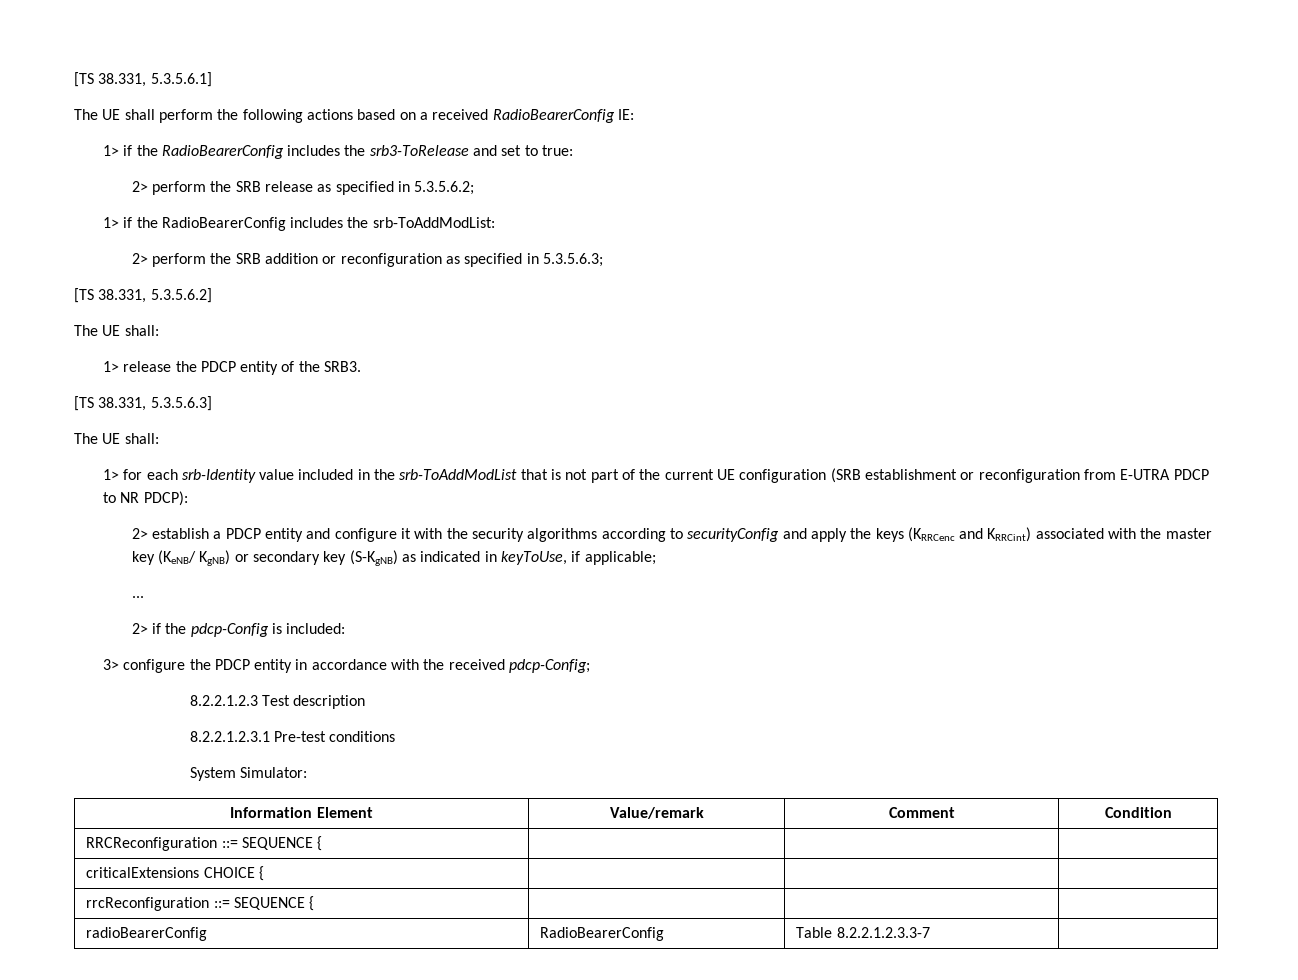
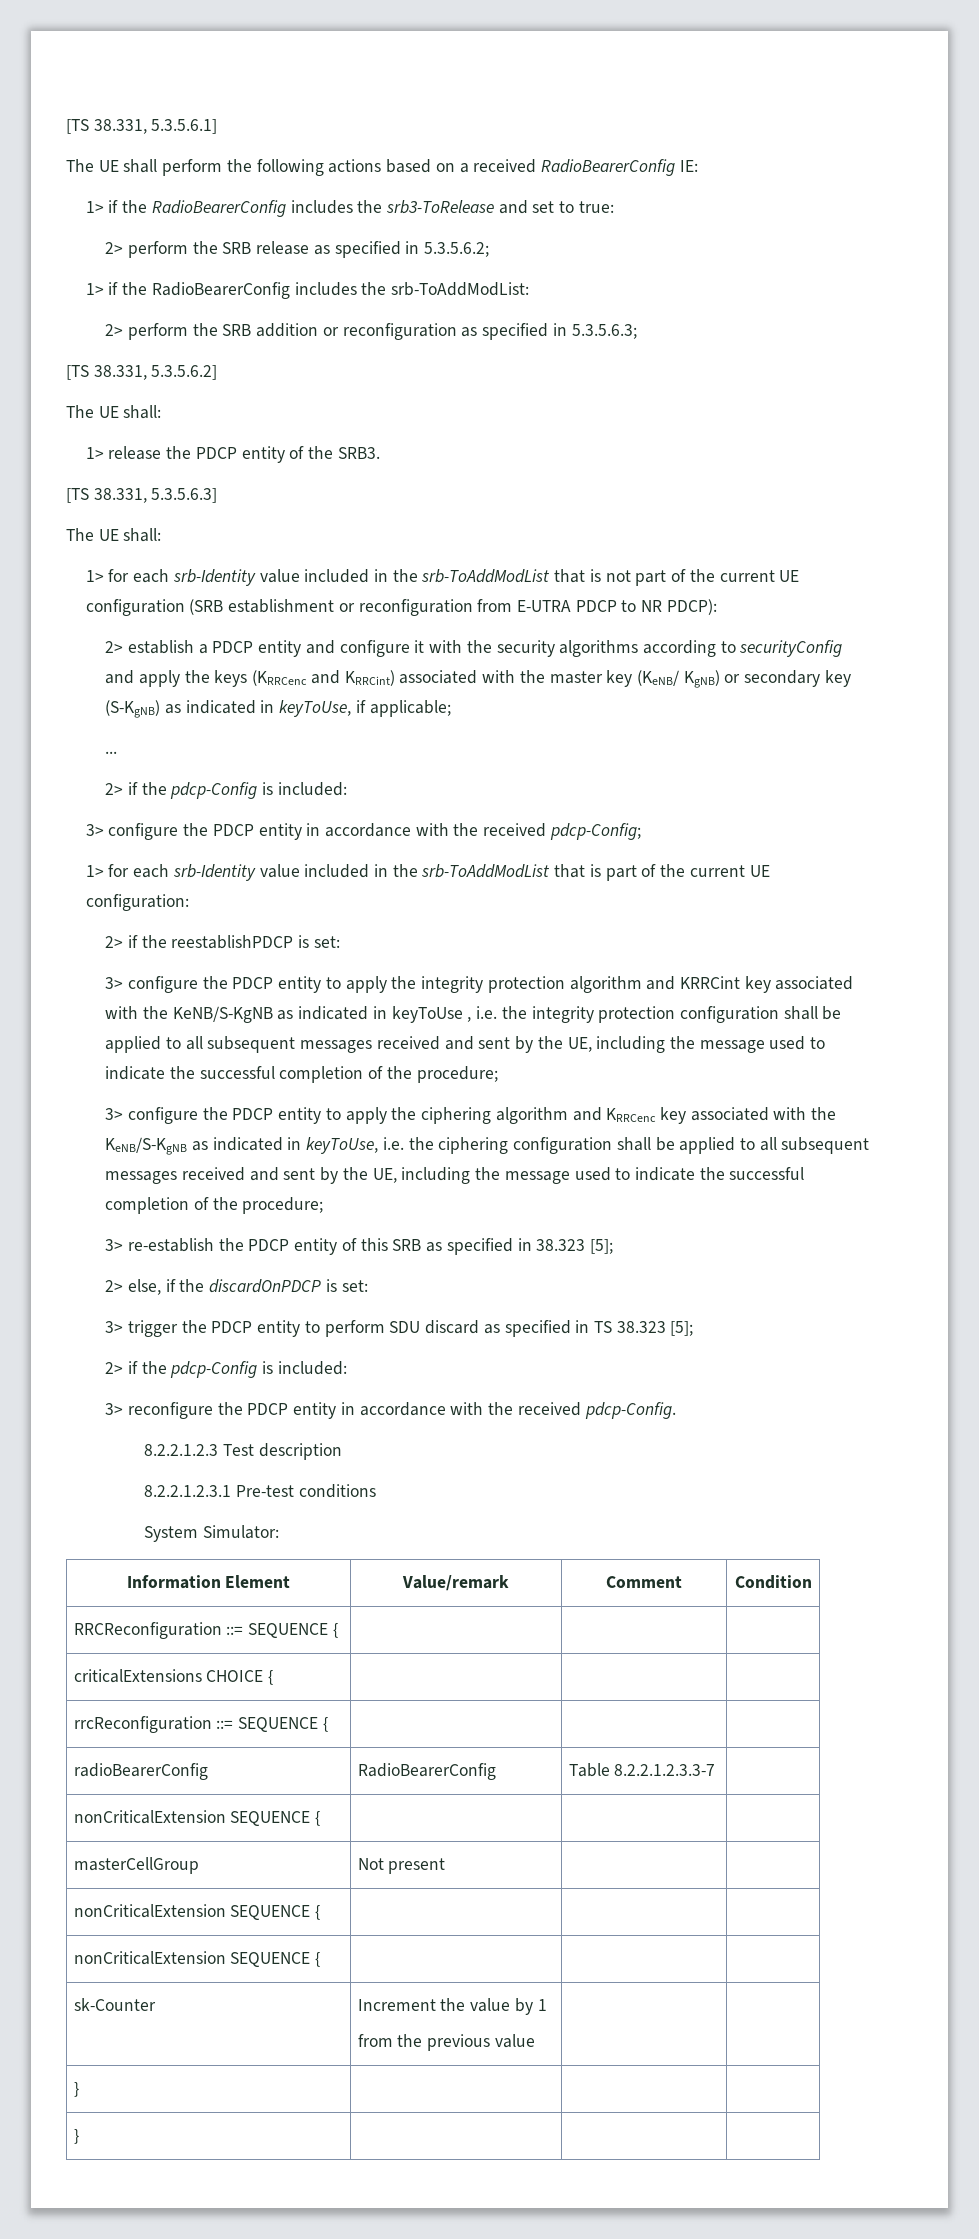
+ 1> for each srb-Identity value included in the srb-ToAddModList that is part of the current UE configuration:
+ 2> if the reestablishPDCP is set:
+ 3> configure the PDCP entity to apply the integrity protection algorithm and KRRCint key associated with the KeNB/S-KgNB as indicated in keyToUse , i.e. the integrity protection configuration shall be applied to all subsequent messages received and sent by the UE, including the message used to indicate the successful completion of the procedure;
+ 3> configure the PDCP entity to apply the ciphering algorithm and KRRCenc key associated with the KeNB/S-KgNB as indicated in keyToUse, i.e. the ciphering configuration shall be applied to all subsequent messages received and sent by the UE, including the message used to indicate the successful completion of the procedure;
+ 3> re-establish the PDCP entity of this SRB as specified in 38.323 [5];
+ 2> else, if the discardOnPDCP is set:
+ 3> trigger the PDCP entity to perform SDU discard as specified in TS 38.323 [5];
+ 2> if the pdcp-Config is included:
+ 3> reconfigure the PDCP entity in accordance with the received pdcp-Config.
  radioBearerConfig | RadioBearerConfig | Table 8.2.2.1.2.3.3-7 |
+ nonCriticalExtension SEQUENCE { | | |
+ masterCellGroup | Not present | |
+ nonCriticalExtension SEQUENCE { | | |
+ nonCriticalExtension SEQUENCE { | | |
+ sk-Counter | Increment the value by 1
+ from the previous value | |
+ } | | |
+ } | | |

